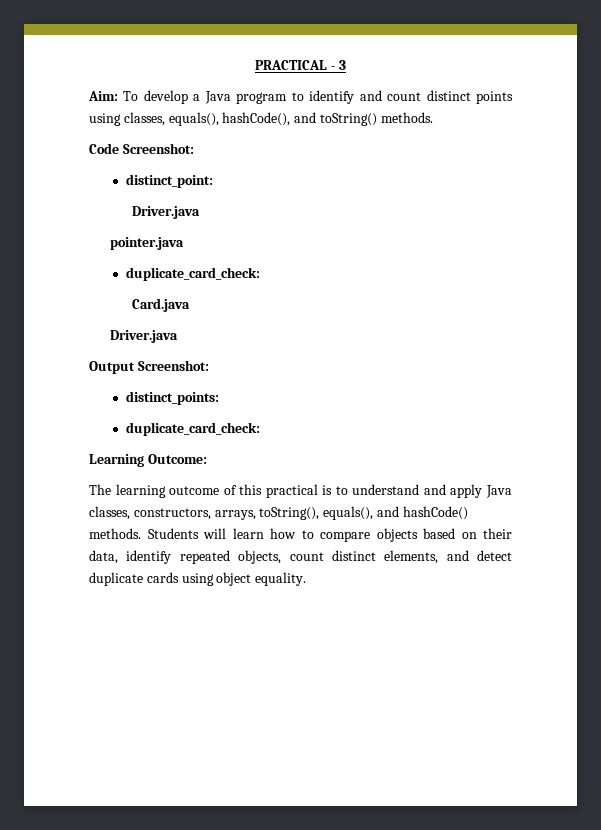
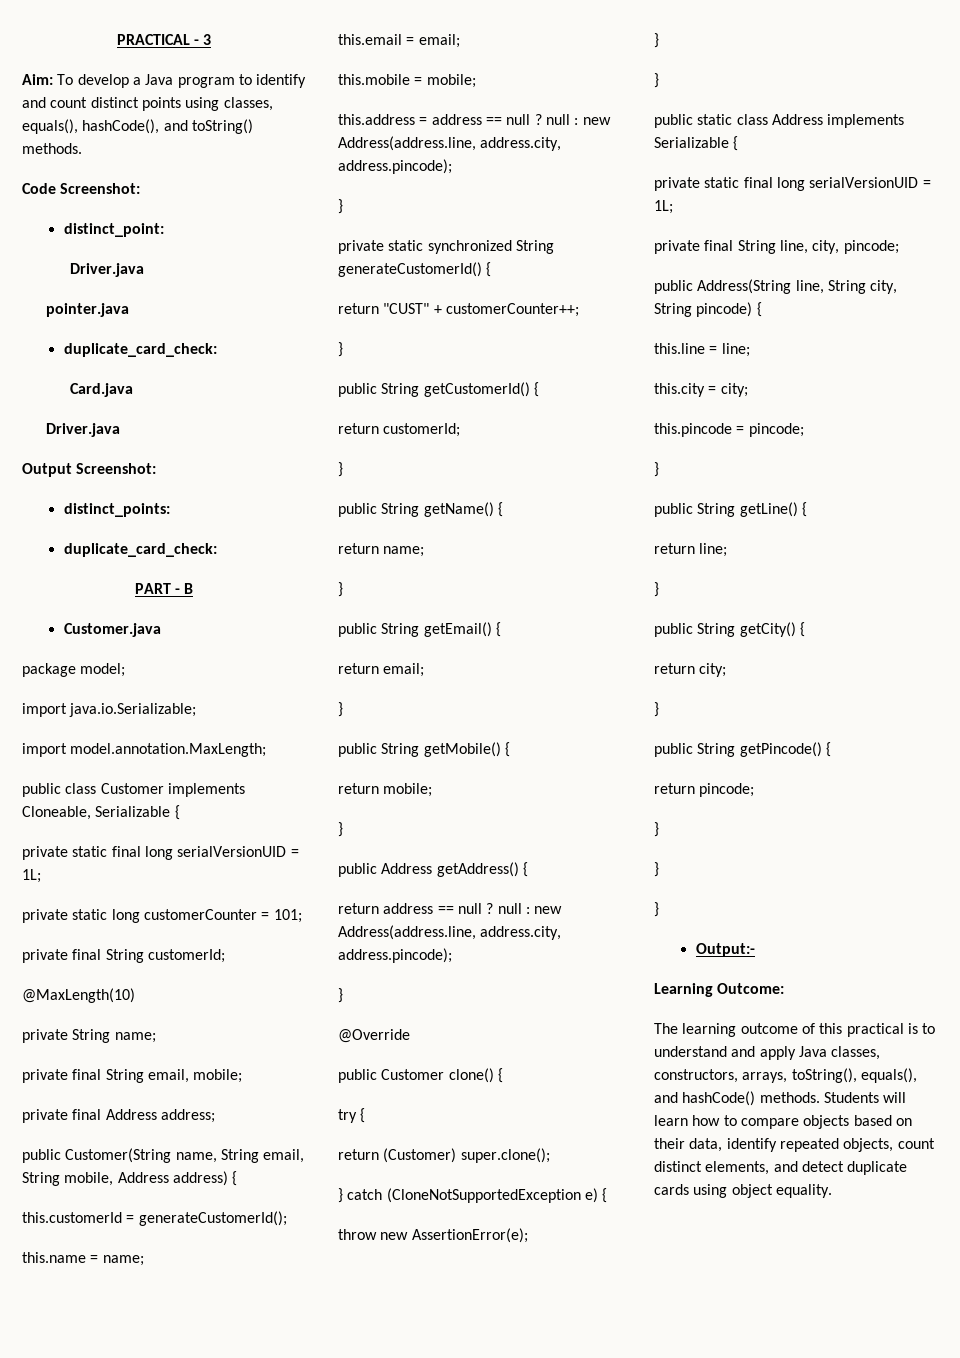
+ PART - B
+ Customer.java
+ package model;
+ import java.io.Serializable;
+ import model.annotation.MaxLength;
+ public class Customer implements Cloneable, Serializable {
+ private static final long serialVersionUID = 1L;
+ private static long customerCounter = 101;
+ private final String customerId;
+ @MaxLength(10)
+ private String name;
+ private final String email, mobile;
+ private final Address address;
+ public Customer(String name, String email, String mobile, Address address) {
+ this.customerId = generateCustomerId();
+ this.name = name;
+ this.email = email;
+ this.mobile = mobile;
+ this.address = address == null ? null : new Address(address.line, address.city, address.pincode);
+ }
+ private static synchronized String generateCustomerId() {
+ return "CUST" + customerCounter++;
+ }
+ public String getCustomerId() {
+ return customerId;
+ }
+ public String getName() {
+ return name;
+ }
+ public String getEmail() {
+ return email;
+ }
+ public String getMobile() {
+ return mobile;
+ }
+ public Address getAddress() {
+ return address == null ? null : new Address(address.line, address.city, address.pincode);
+ }
+ @Override
+ public Customer clone() {
+ try {
+ return (Customer) super.clone();
+ } catch (CloneNotSupportedException e) {
+ throw new AssertionError(e);
+ }
+ }
+ public static class Address implements Serializable {
+ private static final long serialVersionUID = 1L;
+ private final String line, city, pincode;
+ public Address(String line, String city, String pincode) {
+ this.line = line;
+ this.city = city;
+ this.pincode = pincode;
+ }
+ public String getLine() {
+ return line;
+ }
+ public String getCity() {
+ return city;
+ }
+ public String getPincode() {
+ return pincode;
+ }
+ }
+ }
+ Output:-

